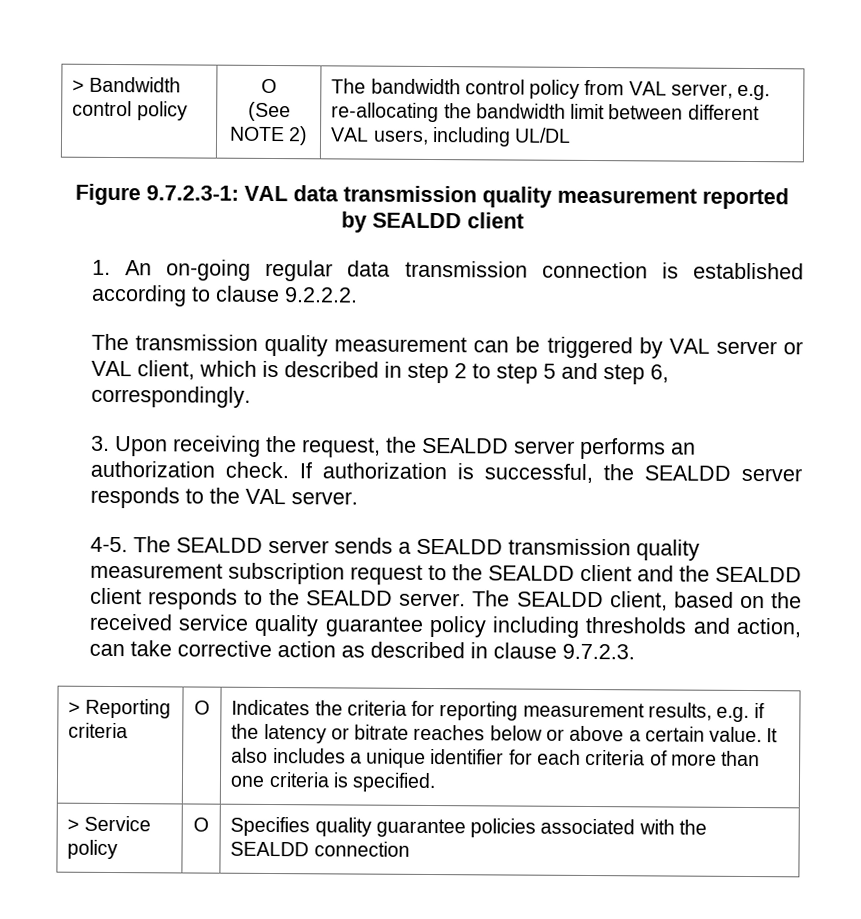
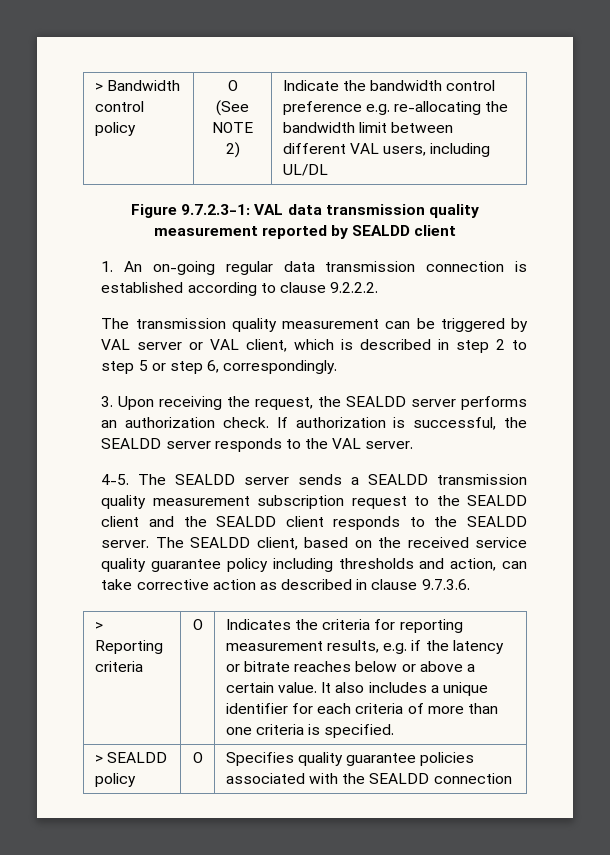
  > Bandwidth control policy | O
- (See NOTE 2) | The bandwidth control policy from VAL server, e.g. re-allocating the bandwidth limit between different VAL users, including UL/DL
+ (See NOTE 2) | Indicate the bandwidth control preference e.g. re-allocating the bandwidth limit between different VAL users, including UL/DL
- The transmission quality measurement can be triggered by VAL server or VAL client, which is described in step 2 to step 5 and step 6, correspondingly.
+ The transmission quality measurement can be triggered by VAL server or VAL client, which is described in step 2 to step 5 or step 6, correspondingly.
- The SEALDD client, based on the received service quality guarantee policy including thresholds and action, can take corrective action as described in clause 9.7.2.3.
+ The SEALDD client, based on the received service quality guarantee policy including thresholds and action, can take corrective action as described in clause 9.7.3.6.
- > Service policy | O | Specifies quality guarantee policies associated with the SEALDD connection
+ > SEALDD policy | O | Specifies quality guarantee policies associated with the SEALDD connection

